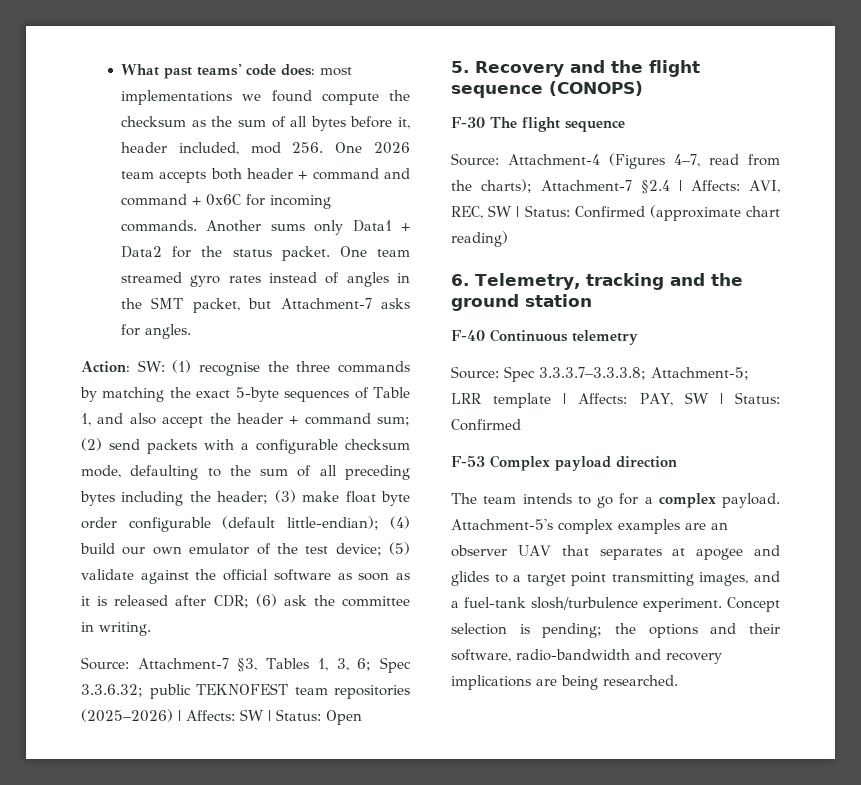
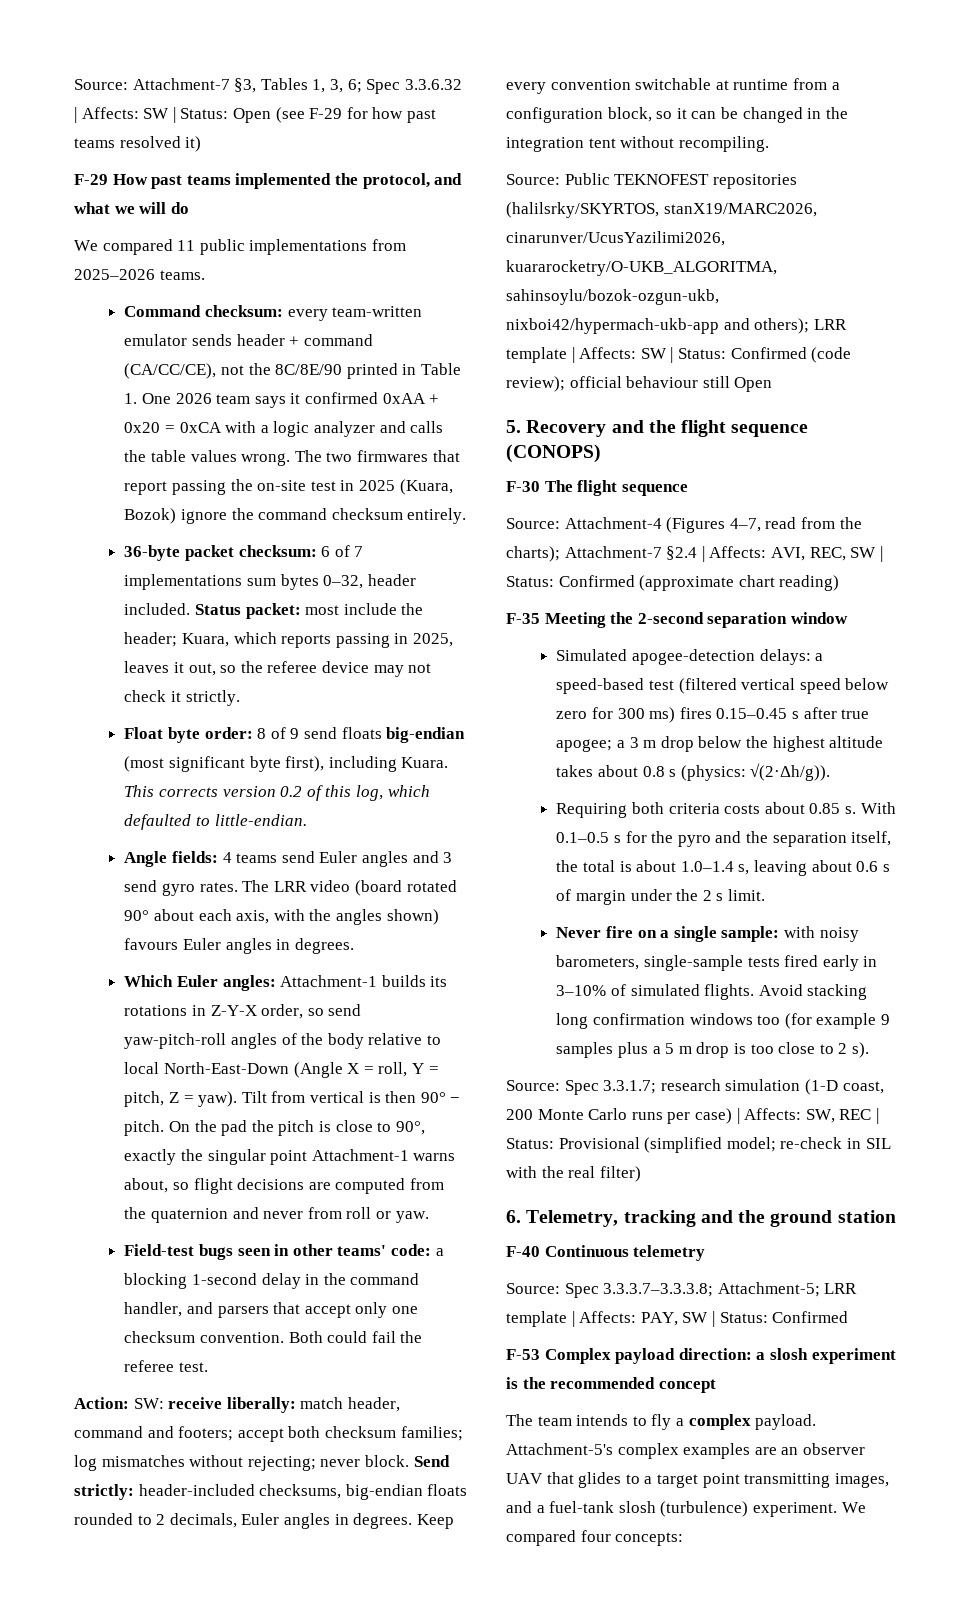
- What past teams' code does: most implementations we found compute the checksum as the sum of all bytes before it, header included, mod 256. One 2026 team accepts both header + command and command + 0x6C for incoming commands. Another sums only Data1 + Data2 for the status packet. One team streamed gyro rates instead of angles in the SMT packet, but Attachment-7 asks for angles.
- Action: SW: (1) recognise the three commands by matching the exact 5-byte sequences of Table 1, and also accept the header + command sum; (2) send packets with a configurable checksum mode, defaulting to the sum of all preceding bytes including the header; (3) make float byte order configurable (default little-endian); (4) build our own emulator of the test device; (5) validate against the official software as soon as it is released after CDR; (6) ask the committee in writing.
- Source: Attachment-7 §3, Tables 1, 3, 6; Spec 3.3.6.32; public TEKNOFEST team repositories (2025–2026) | Affects: SW | Status: Open
+ Source: Attachment-7 §3, Tables 1, 3, 6; Spec 3.3.6.32 | Affects: SW | Status: Open (see F-29 for how past teams resolved it)
+ F-29 How past teams implemented the protocol, and what we will do
+ We compared 11 public implementations from 2025–2026 teams.
+ Command checksum: every team-written emulator sends header + command (CA/CC/CE), not the 8C/8E/90 printed in Table 1. One 2026 team says it confirmed 0xAA + 0x20 = 0xCA with a logic analyzer and calls the table values wrong. The two firmwares that report passing the on-site test in 2025 (Kuara, Bozok) ignore the command checksum entirely.
+ 36-byte packet checksum: 6 of 7 implementations sum bytes 0–32, header included. Status packet: most include the header; Kuara, which reports passing in 2025, leaves it out, so the referee device may not check it strictly.
+ Float byte order: 8 of 9 send floats big-endian (most significant byte first), including Kuara. This corrects version 0.2 of this log, which defaulted to little-endian.
+ Angle fields: 4 teams send Euler angles and 3 send gyro rates. The LRR video (board rotated 90° about each axis, with the angles shown) favours Euler angles in degrees.
+ Which Euler angles: Attachment-1 builds its rotations in Z-Y-X order, so send yaw-pitch-roll angles of the body relative to local North-East-Down (Angle X = roll, Y = pitch, Z = yaw). Tilt from vertical is then 90° − pitch. On the pad the pitch is close to 90°, exactly the singular point Attachment-1 warns about, so flight decisions are computed from the quaternion and never from roll or yaw.
+ Field-test bugs seen in other teams' code: a blocking 1-second delay in the command handler, and parsers that accept only one checksum convention. Both could fail the referee test.
+ Action: SW: receive liberally: match header, command and footers; accept both checksum families; log mismatches without rejecting; never block. Send strictly: header-included checksums, big-endian floats rounded to 2 decimals, Euler angles in degrees. Keep every convention switchable at runtime from a configuration block, so it can be changed in the integration tent without recompiling.
+ Source: Public TEKNOFEST repositories (halilsrky/SKYRTOS, stanX19/MARC2026, cinarunver/UcusYazilimi2026, kuararocketry/O-UKB_ALGORITMA, sahinsoylu/bozok-ozgun-ukb, nixboi42/hypermach-ukb-app and others); LRR template | Affects: SW | Status: Confirmed (code review); official behaviour still Open
+ F-35 Meeting the 2-second separation window
+ Simulated apogee-detection delays: a speed-based test (filtered vertical speed below zero for 300 ms) fires 0.15–0.45 s after true apogee; a 3 m drop below the highest altitude takes about 0.8 s (physics: √(2·Δh/g)).
+ Requiring both criteria costs about 0.85 s. With 0.1–0.5 s for the pyro and the separation itself, the total is about 1.0–1.4 s, leaving about 0.6 s of margin under the 2 s limit.
+ Never fire on a single sample: with noisy barometers, single-sample tests fired early in 3–10% of simulated flights. Avoid stacking long confirmation windows too (for example 9 samples plus a 5 m drop is too close to 2 s).
+ Source: Spec 3.3.1.7; research simulation (1-D coast, 200 Monte Carlo runs per case) | Affects: SW, REC | Status: Provisional (simplified model; re-check in SIL with the real filter)
- F-53 Complex payload direction
+ F-53 Complex payload direction: a slosh experiment is the recommended concept
- The team intends to go for a complex payload.
+ The team intends to fly a complex payload.
- Attachment-5's complex examples are an observer UAV that separates at apogee and glides to a target point transmitting images, and a fuel-tank slosh/turbulence experiment. Concept selection is pending; the options and their software, radio-bandwidth and recovery implications are being researched.
+ Attachment-5's complex examples are an observer UAV that glides to a target point transmitting images, and a fuel-tank slosh (turbulence) experiment. We compared four concepts:

